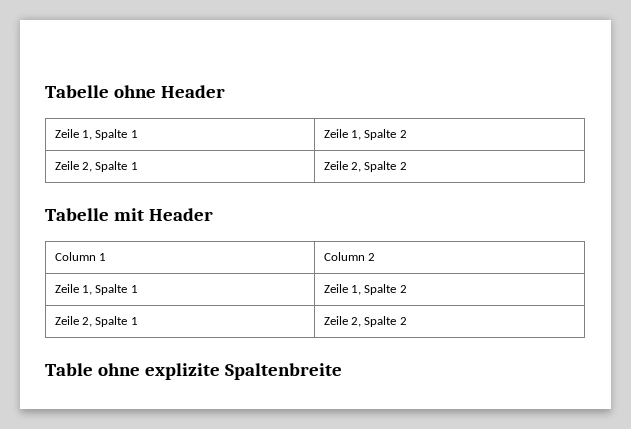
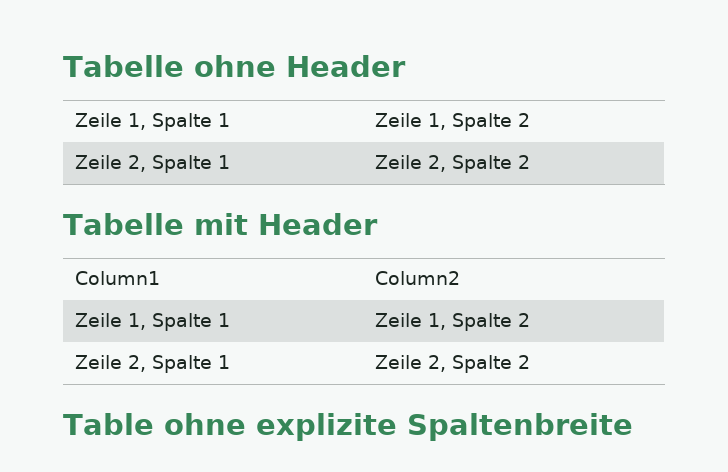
- Column 1 | Column 2
+ Column1 | Column2

